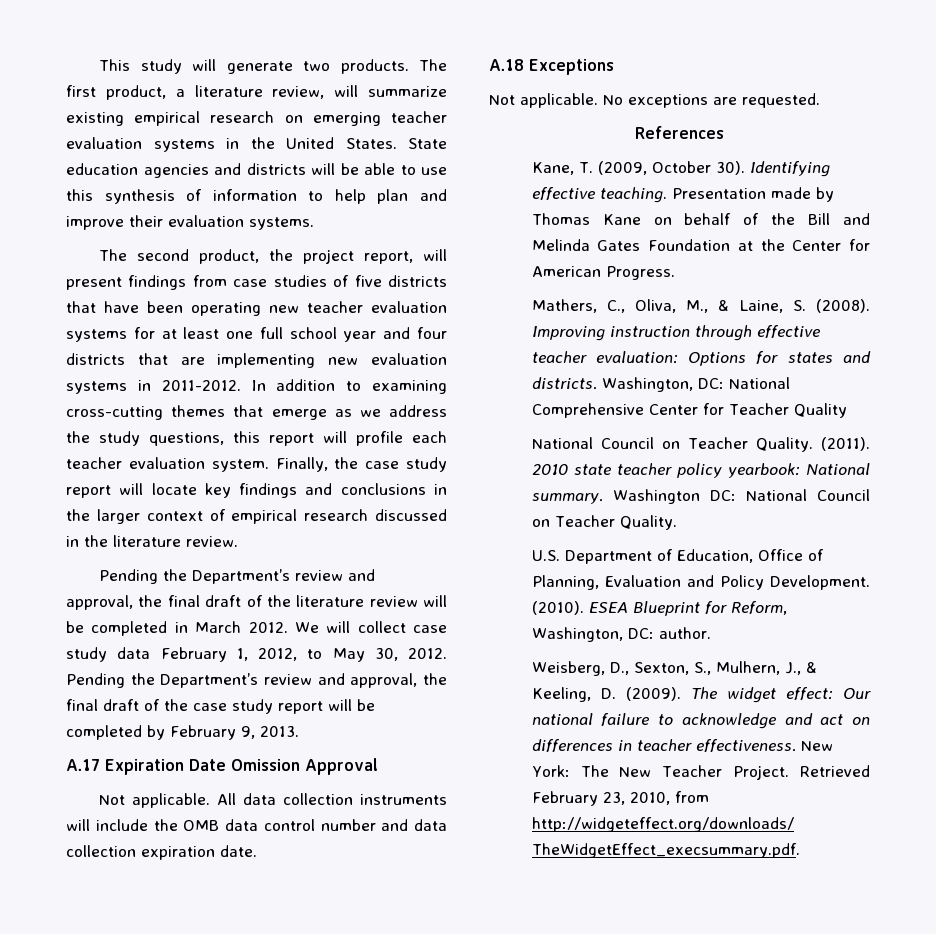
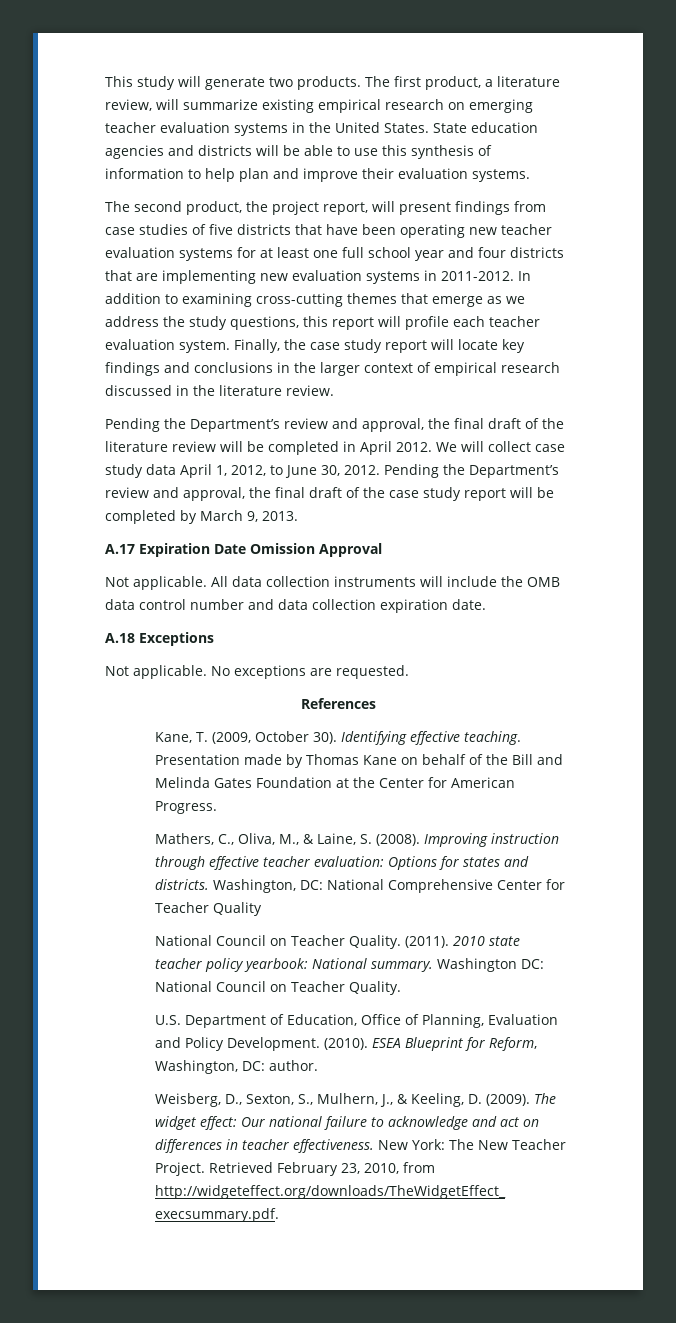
- Pending the Department’s review and approval, the final draft of the literature review will be completed in March 2012.
+ Pending the Department’s review and approval, the final draft of the literature review will be completed in April 2012.
- We will collect case study data February 1, 2012, to May 30, 2012.
+ We will collect case study data April 1, 2012, to June 30, 2012.
- Pending the Department’s review and approval, the final draft of the case study report will be completed by February 9, 2013.
+ Pending the Department’s review and approval, the final draft of the case study report will be completed by March 9, 2013.

